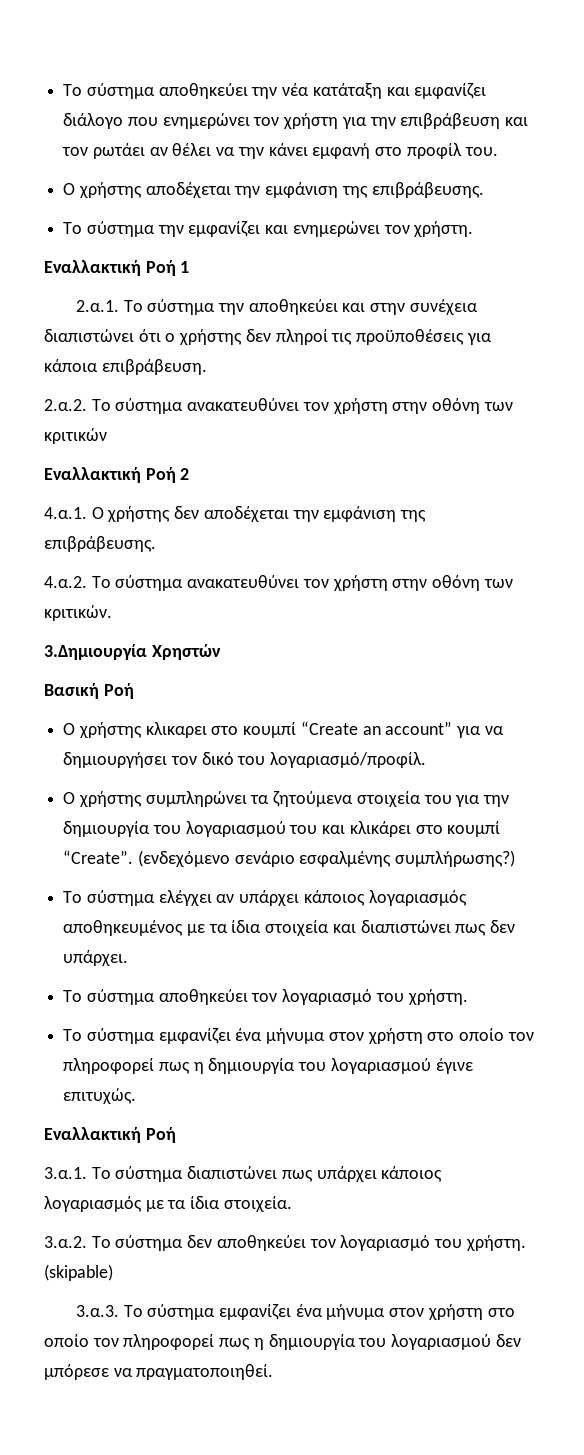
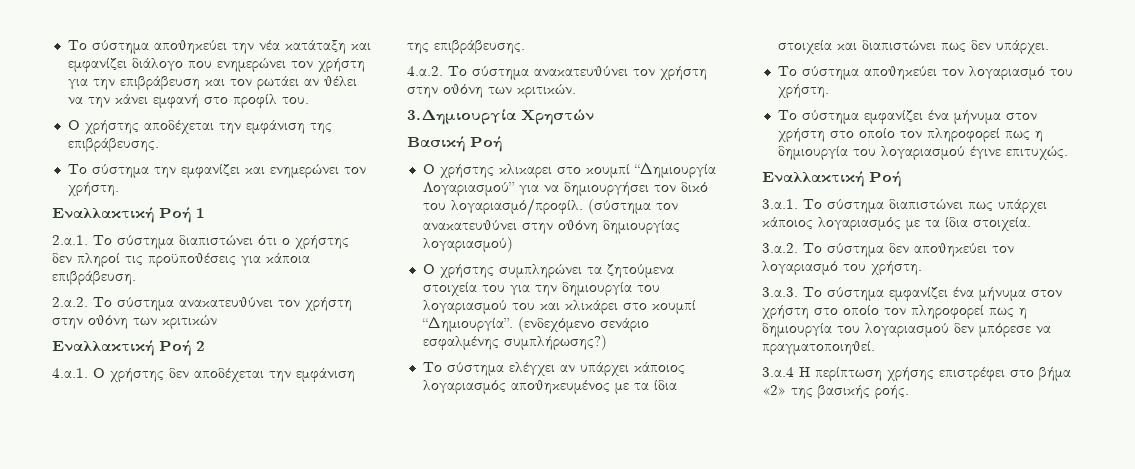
- 2.α.1. Το σύστημα την αποθηκεύει και στην συνέχεια διαπιστώνει ότι ο χρήστης δεν πληροί τις προϋποθέσεις για κάποια επιβράβευση.
+ 2.α.1. Το σύστημα διαπιστώνει ότι ο χρήστης δεν πληροί τις προϋποθέσεις για κάποια επιβράβευση.
- Ο χρήστης κλικαρει στο κουμπί “Create an account” για να δημιουργήσει τον δικό του λογαριασμό/προφίλ.
+ Ο χρήστης κλικαρει στο κουμπί “Δημιουργία Λογαριασμού” για να δημιουργήσει τον δικό του λογαριασμό/προφίλ. (σύστημα τον ανακατευθύνει στην οθόνη δημιουργίας λογαριασμού)
- Ο χρήστης συμπληρώνει τα ζητούμενα στοιχεία του για την δημιουργία του λογαριασμού του και κλικάρει στο κουμπί “Create”.
+ Ο χρήστης συμπληρώνει τα ζητούμενα στοιχεία του για την δημιουργία του λογαριασμού του και κλικάρει στο κουμπί “Δημιουργία”.
- (skipable)
+ 3.α.4 Η περίπτωση χρήσης επιστρέφει στο βήμα «2» της βασικής ροής.

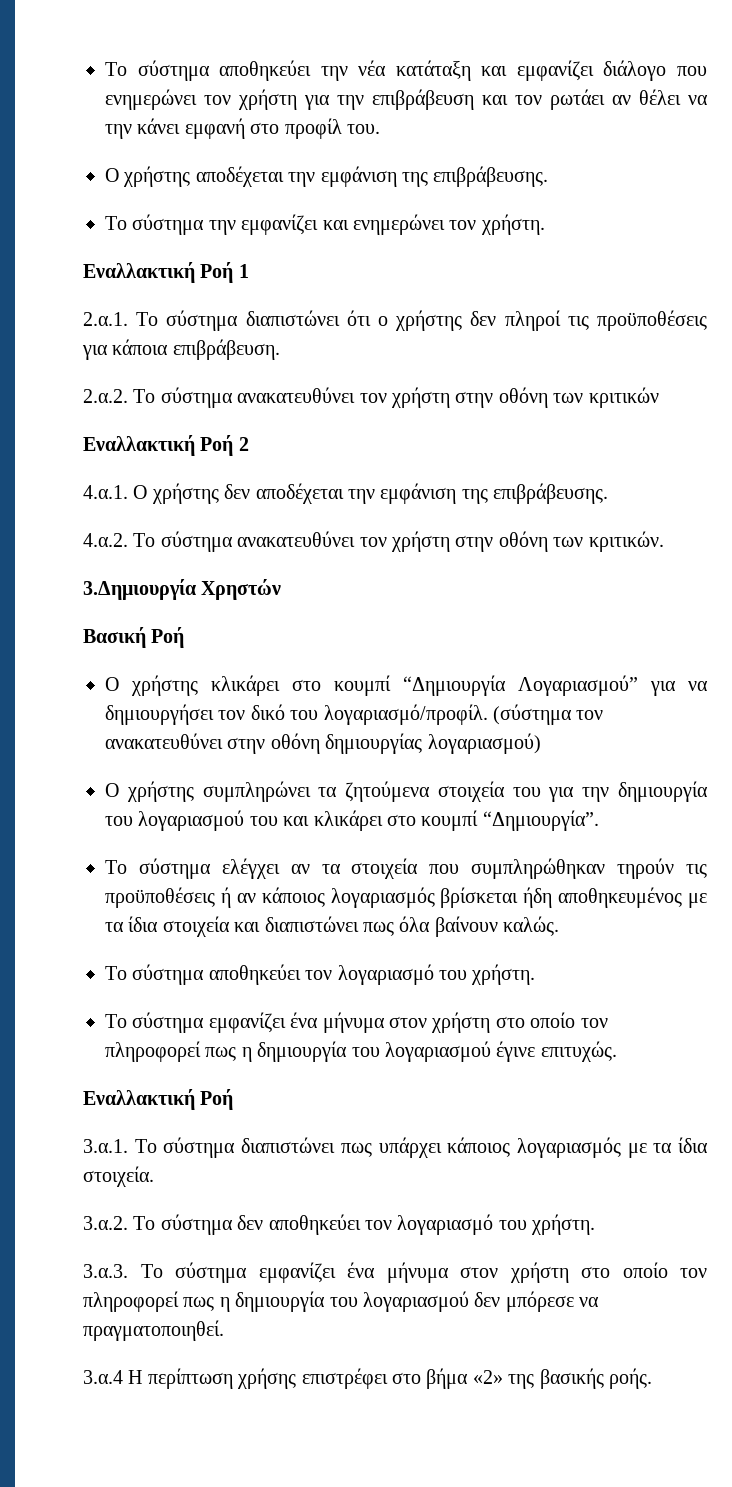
- Ο χρήστης κλικαρει στο κουμπί “Δημιουργία Λογαριασμού” για να δημιουργήσει τον δικό του λογαριασμό/προφίλ.
+ Ο χρήστης κλικάρει στο κουμπί “Δημιουργία Λογαριασμού” για να δημιουργήσει τον δικό του λογαριασμό/προφίλ.
- (ενδεχόμενο σενάριο εσφαλμένης συμπλήρωσης?)
- Το σύστημα ελέγχει αν υπάρχει κάποιος λογαριασμός αποθηκευμένος με τα ίδια στοιχεία και διαπιστώνει πως δεν υπάρχει.
+ Το σύστημα ελέγχει αν τα στοιχεία που συμπληρώθηκαν τηρούν τις προϋποθέσεις ή αν κάποιος λογαριασμός βρίσκεται ήδη αποθηκευμένος με τα ίδια στοιχεία και διαπιστώνει πως όλα βαίνουν καλώς.

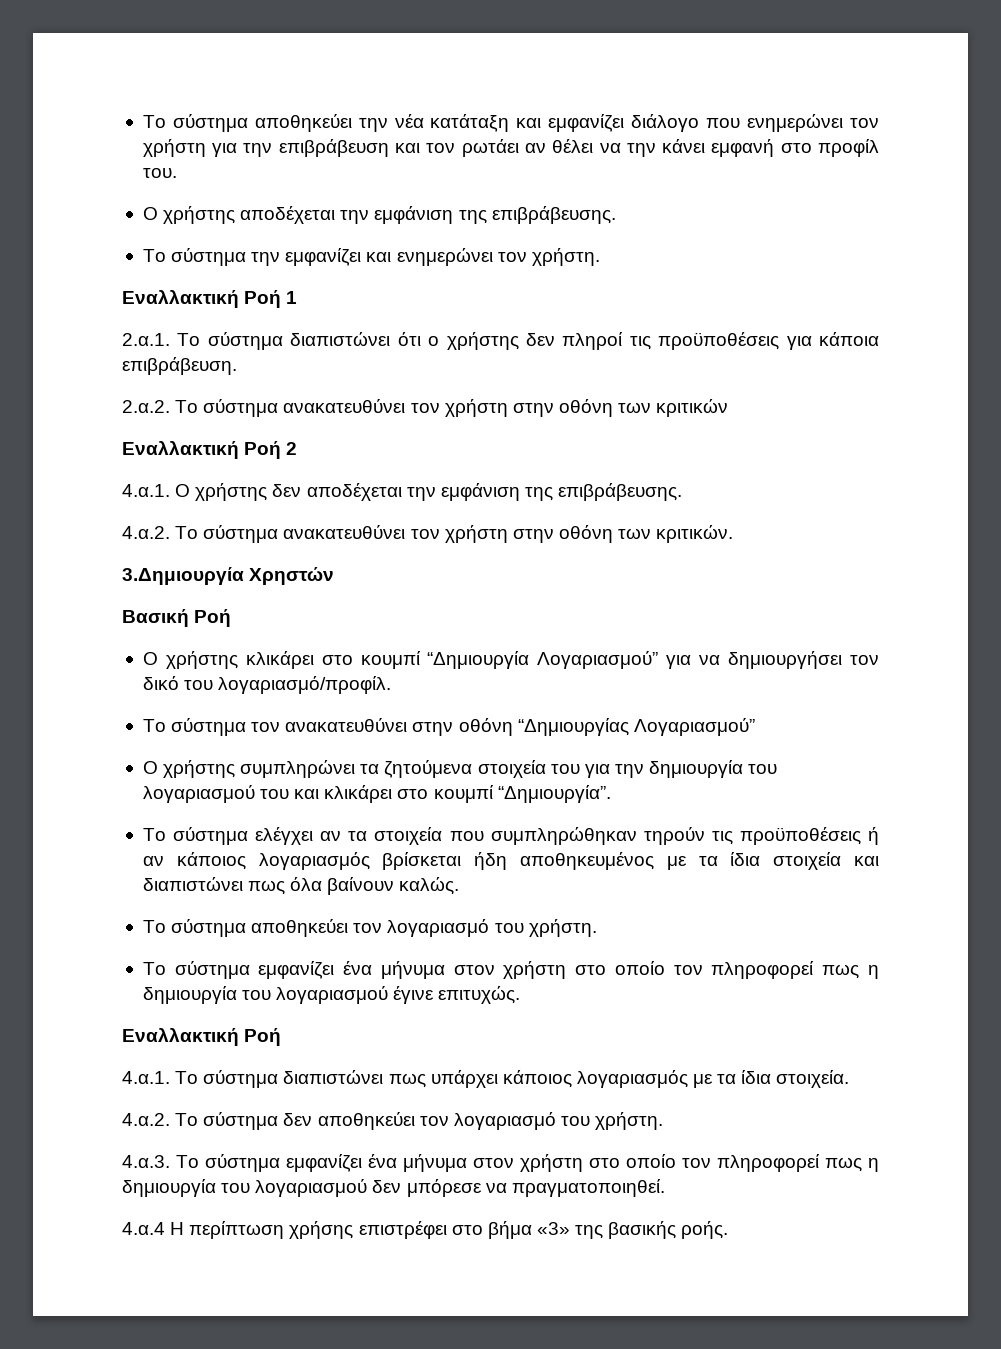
- Ο χρήστης κλικάρει στο κουμπί “Δημιουργία Λογαριασμού” για να δημιουργήσει τον δικό του λογαριασμό/προφίλ. (σύστημα τον ανακατευθύνει στην οθόνη δημιουργίας λογαριασμού)
+ Ο χρήστης κλικάρει στο κουμπί “Δημιουργία Λογαριασμού” για να δημιουργήσει τον δικό του λογαριασμό/προφίλ.
+ Το σύστημα τον ανακατευθύνει στην οθόνη “Δημιουργίας Λογαριασμού”
- 3.α.1. Το σύστημα διαπιστώνει πως υπάρχει κάποιος λογαριασμός με τα ίδια στοιχεία.
+ 4.α.1. Το σύστημα διαπιστώνει πως υπάρχει κάποιος λογαριασμός με τα ίδια στοιχεία.
- 3.α.2. Το σύστημα δεν αποθηκεύει τον λογαριασμό του χρήστη.
+ 4.α.2. Το σύστημα δεν αποθηκεύει τον λογαριασμό του χρήστη.
- 3.α.3. Το σύστημα εμφανίζει ένα μήνυμα στον χρήστη στο οποίο τον πληροφορεί πως η δημιουργία του λογαριασμού δεν μπόρεσε να πραγματοποιηθεί.
+ 4.α.3. Το σύστημα εμφανίζει ένα μήνυμα στον χρήστη στο οποίο τον πληροφορεί πως η δημιουργία του λογαριασμού δεν μπόρεσε να πραγματοποιηθεί.
- 3.α.4 Η περίπτωση χρήσης επιστρέφει στο βήμα «2» της βασικής ροής.
+ 4.α.4 Η περίπτωση χρήσης επιστρέφει στο βήμα «3» της βασικής ροής.

